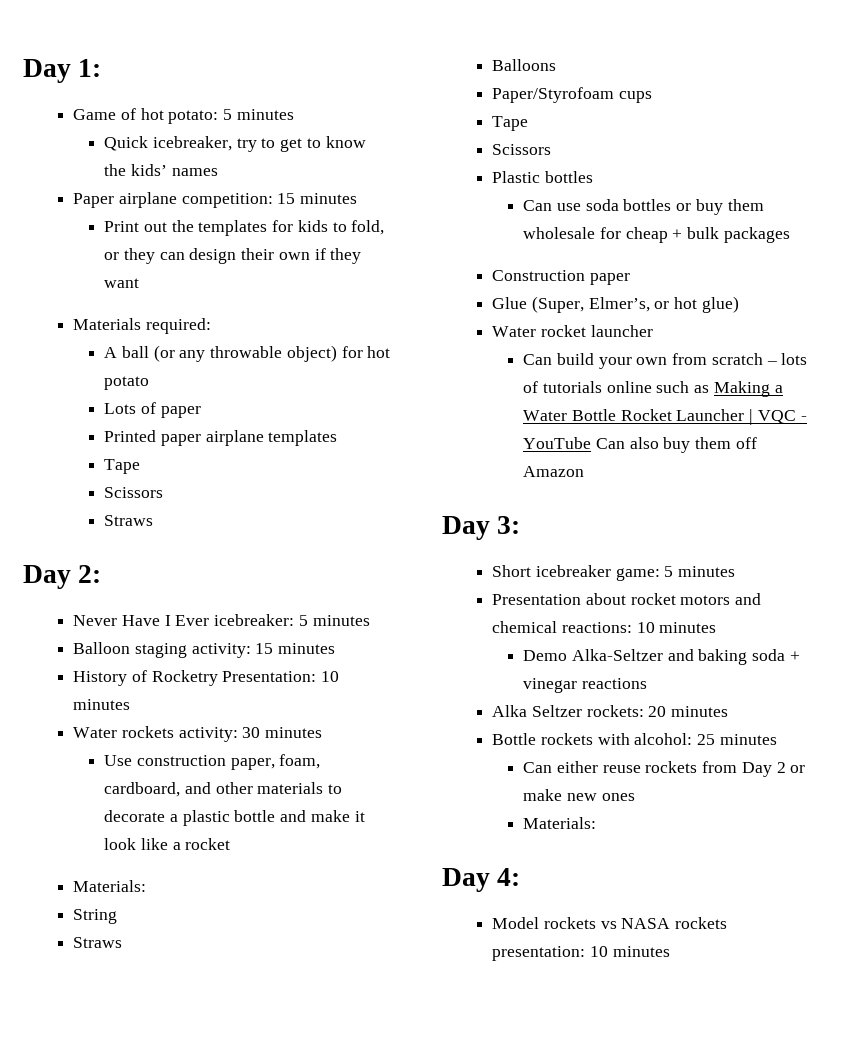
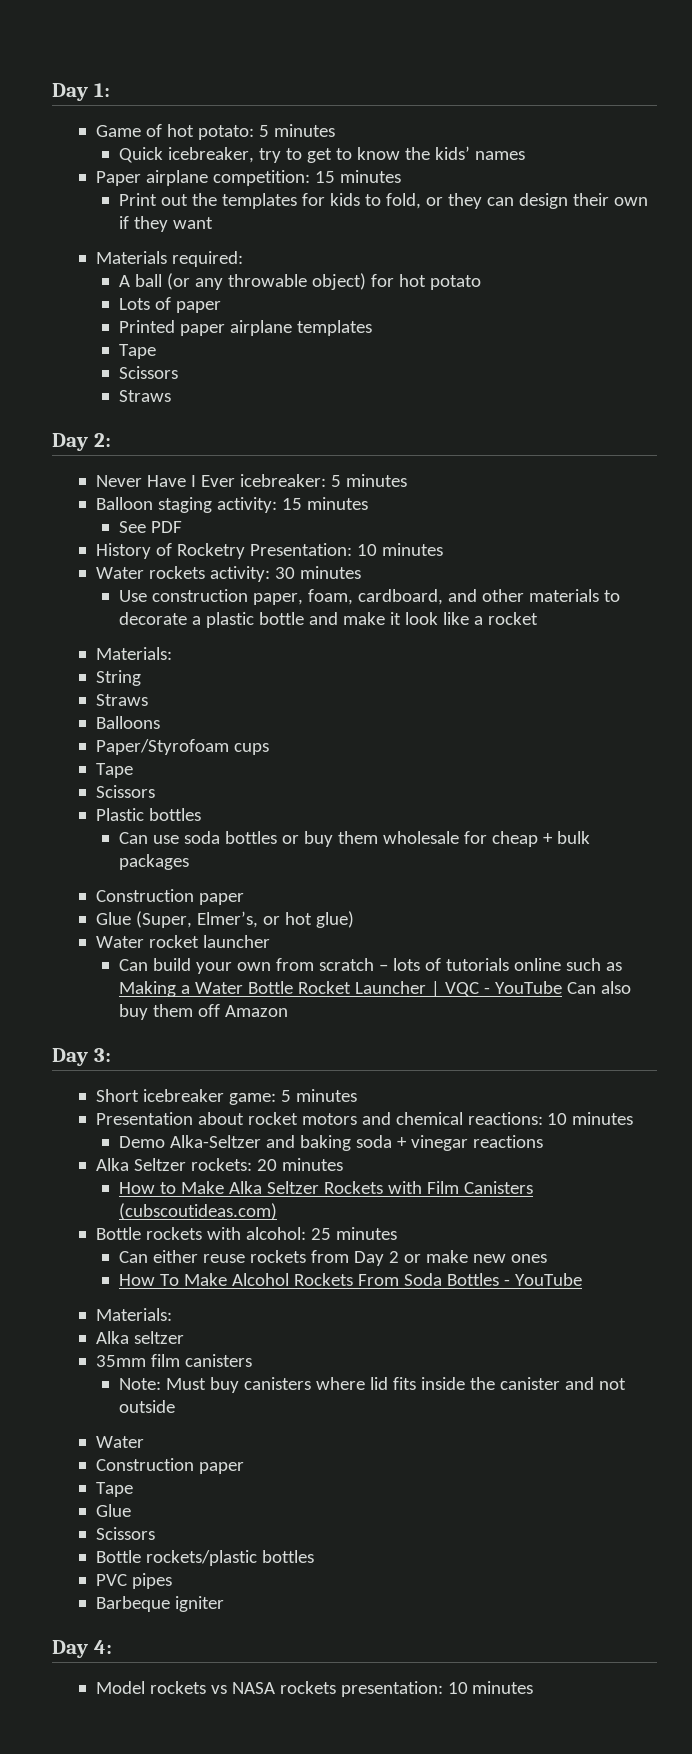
+ See PDF
+ How to Make Alka Seltzer Rockets with Film Canisters (cubscoutideas.com)
  Can either reuse rockets from Day 2 or make new ones
+ How To Make Alcohol Rockets From Soda Bottles - YouTube
  Materials:
+ Alka seltzer
+ 35mm film canisters
+ Note: Must buy canisters where lid fits inside the canister and not outside
+ Water
+ Construction paper
+ Tape
+ Glue
+ Scissors
+ Bottle rockets/plastic bottles
+ PVC pipes
+ Barbeque igniter

